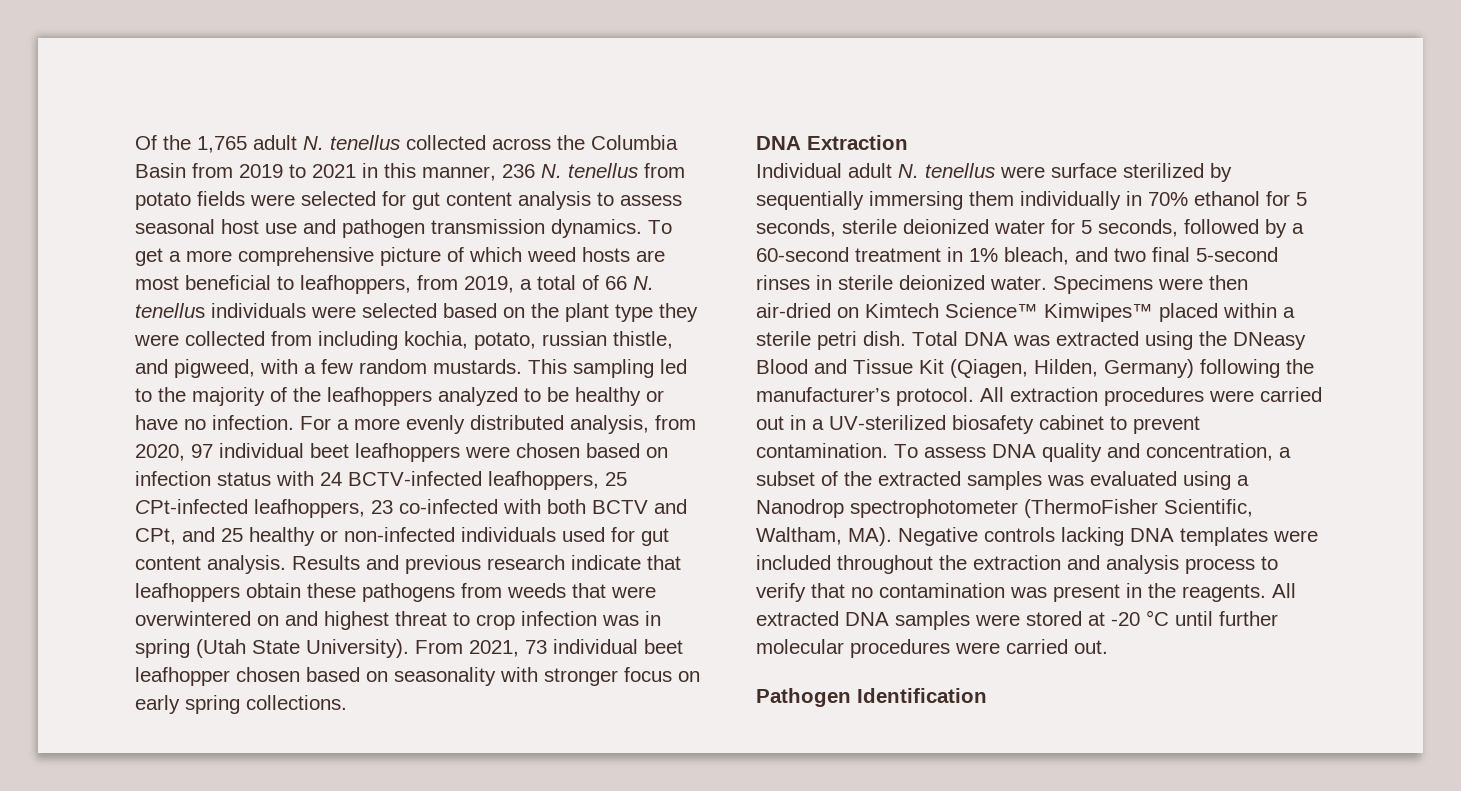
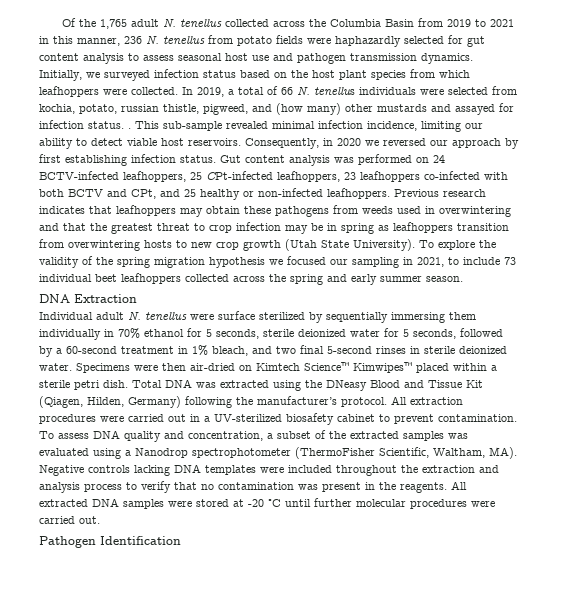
- Of the 1,765 adult N. tenellus collected across the Columbia Basin from 2019 to 2021 in this manner, 236 N. tenellus from potato fields were selected for gut content analysis to assess seasonal host use and pathogen transmission dynamics.
+ Of the 1,765 adult N. tenellus collected across the Columbia Basin from 2019 to 2021 in this manner, 236 N. tenellus from potato fields were haphazardly selected for gut content analysis to assess seasonal host use and pathogen transmission dynamics.
- To get a more comprehensive picture of which weed hosts are most beneficial to leafhoppers, from 2019, a total of 66 N. tenellus individuals were selected based on the plant type they were collected from including kochia, potato, russian thistle, and pigweed, with a few random mustards. This sampling led to the majority of the leafhoppers analyzed to be healthy or have no infection. For a more evenly distributed analysis, from 2020, 97 individual beet leafhoppers were chosen based on infection status with 24 BCTV-infected leafhoppers, 25 CPt-infected leafhoppers, 23 co-infected with both BCTV and CPt, and 25 healthy or non-infected individuals used for gut content analysis. Results and previous research indicate that leafhoppers obtain these pathogens from weeds that were overwintered on and highest threat to crop infection was in spring (Utah State University). From 2021, 73 individual beet leafhopper chosen based on seasonality with stronger focus on early spring collections.
+ Initially, we surveyed infection status based on the host plant species from which leafhoppers were collected. In 2019, a total of 66 N. tenellus individuals were selected from kochia, potato, russian thistle, pigweed, and (how many) other mustards and assayed for infection status. . This sub-sample revealed minimal infection incidence, limiting our ability to detect viable host reservoirs. Consequently, in 2020 we reversed our approach by first establishing infection status. Gut content analysis was performed on 24 BCTV-infected leafhoppers, 25 CPt-infected leafhoppers, 23 leafhoppers co-infected with both BCTV and CPt, and 25 healthy or non-infected leafhoppers. Previous research indicates that leafhoppers may obtain these pathogens from weeds used in overwintering and that the greatest threat to crop infection may be in spring as leafhoppers transition from overwintering hosts to new crop growth (Utah State University). To explore the validity of the spring migration hypothesis we focused our sampling in 2021, to include 73 individual beet leafhoppers collected across the spring and early summer season.

